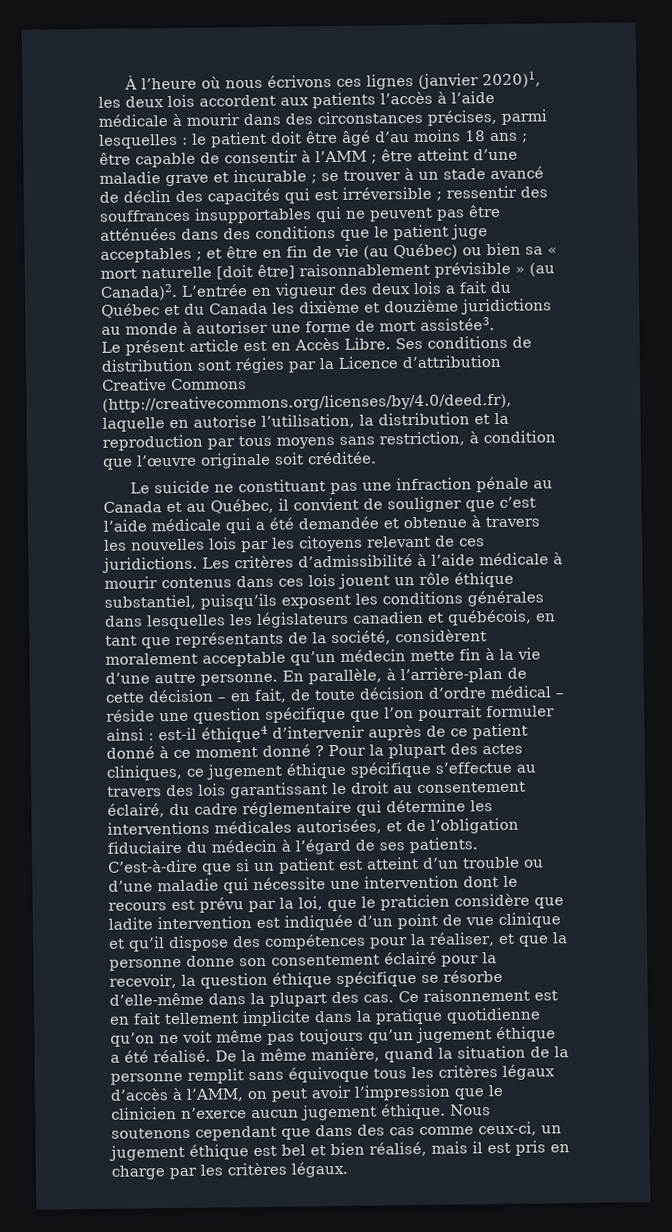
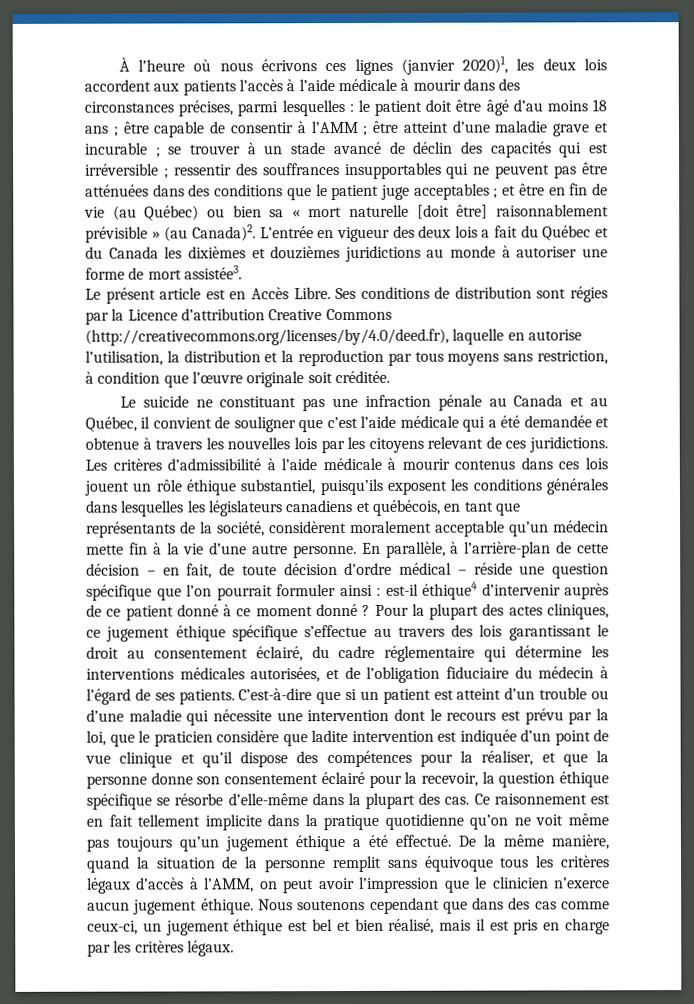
- L’entrée en vigueur des deux lois a fait du Québec et du Canada les dixième et douzième juridictions au monde à autoriser une forme de mort assistée3.
+ L’entrée en vigueur des deux lois a fait du Québec et du Canada les dixièmes et douzièmes juridictions au monde à autoriser une forme de mort assistée3.
- Les critères d’admissibilité à l’aide médicale à mourir contenus dans ces lois jouent un rôle éthique substantiel, puisqu’ils exposent les conditions générales dans lesquelles les législateurs canadien et québécois, en tant que représentants de la société, considèrent moralement acceptable qu’un médecin mette fin à la vie d’une autre personne.
+ Les critères d’admissibilité à l’aide médicale à mourir contenus dans ces lois jouent un rôle éthique substantiel, puisqu’ils exposent les conditions générales dans lesquelles les législateurs canadiens et québécois, en tant que représentants de la société, considèrent moralement acceptable qu’un médecin mette fin à la vie d’une autre personne.
- Ce raisonnement est en fait tellement implicite dans la pratique quotidienne qu’on ne voit même pas toujours qu’un jugement éthique a été réalisé.
+ Ce raisonnement est en fait tellement implicite dans la pratique quotidienne qu’on ne voit même pas toujours qu’un jugement éthique a été effectué.

